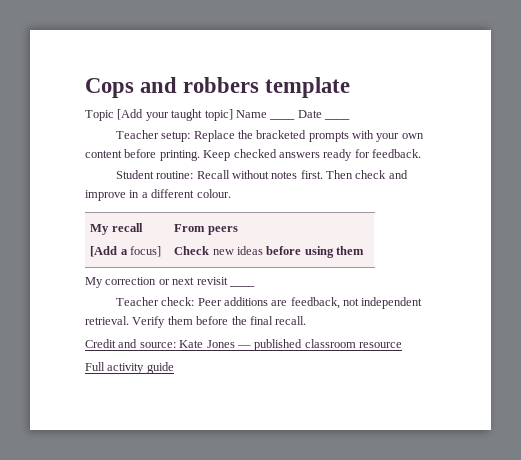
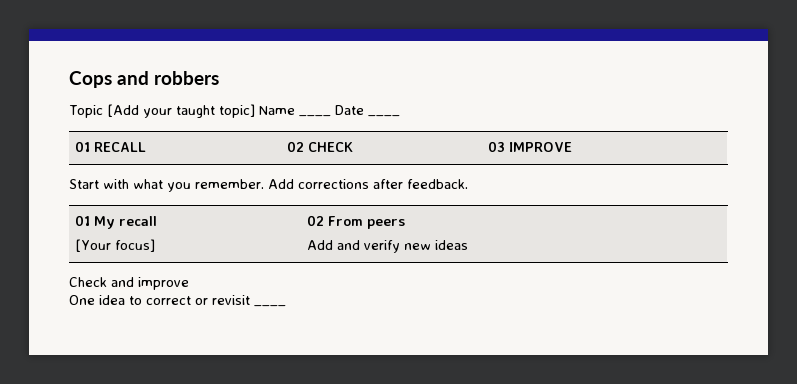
- Cops and robbers template
+ Cops and robbers
- Teacher setup: Replace the bracketed prompts with your own content before printing. Keep checked answers ready for feedback.
- Student routine: Recall without notes first. Then check and improve in a different colour.
- My recall
- [Add a focus] | From peers
- Check new ideas before using them
- My correction or next revisit ____
- Teacher check: Peer additions are feedback, not independent retrieval. Verify them before the final recall.
- Credit and source: Kate Jones — published classroom resource
- Full activity guide
+ 01 RECALL | 02 CHECK | 03 IMPROVE
+ Start with what you remember. Add corrections after feedback.
+ 01 My recall
+ [Your focus] | 02 From peers
+ Add and verify new ideas
+ Check and improve
+ One idea to correct or revisit ____

